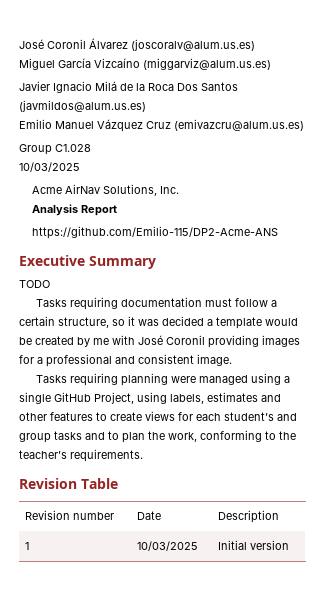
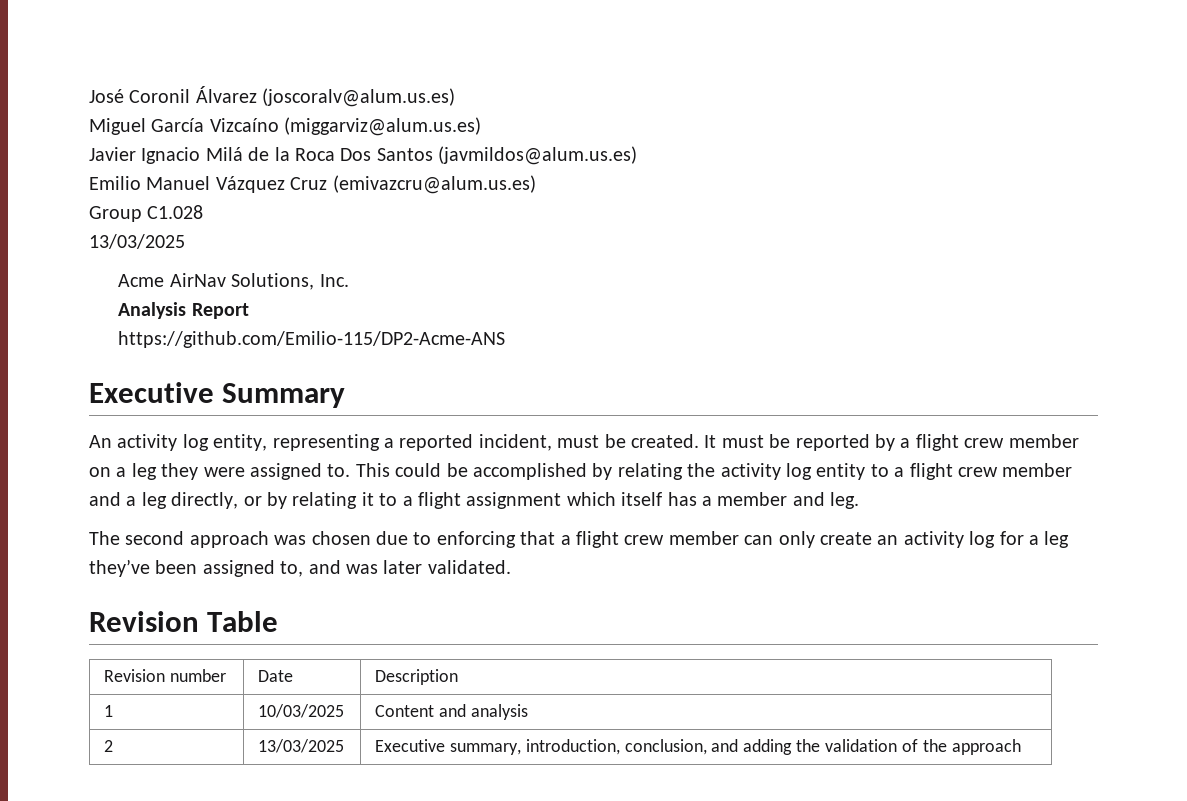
  Group C1.028
- 10/03/2025
+ 13/03/2025
- TODO
- Tasks requiring documentation must follow a certain structure, so it was decided a template would be created by me with José Coronil providing images for a professional and consistent image.
- Tasks requiring planning were managed using a single GitHub Project, using labels, estimates and other features to create views for each student’s and group tasks and to plan the work, conforming to the teacher’s requirements.
+ An activity log entity, representing a reported incident, must be created. It must be reported by a flight crew member on a leg they were assigned to. This could be accomplished by relating the activity log entity to a flight crew member and a leg directly, or by relating it to a flight assignment which itself has a member and leg.
+ The second approach was chosen due to enforcing that a flight crew member can only create an activity log for a leg they’ve been assigned to, and was later validated.
- 1 | 10/03/2025 | Initial version
+ 1 | 10/03/2025 | Content and analysis
+ 2 | 13/03/2025 | Executive summary, introduction, conclusion, and adding the validation of the approach

